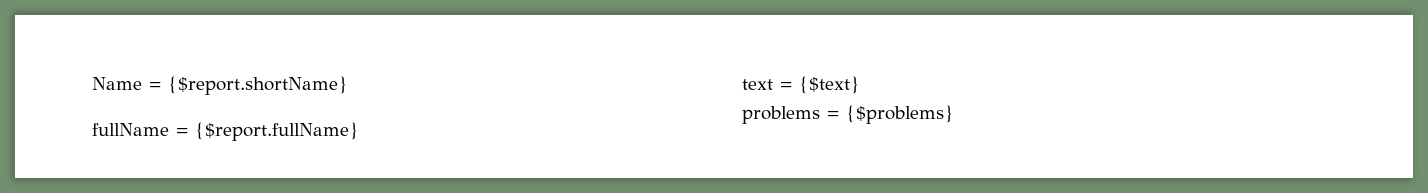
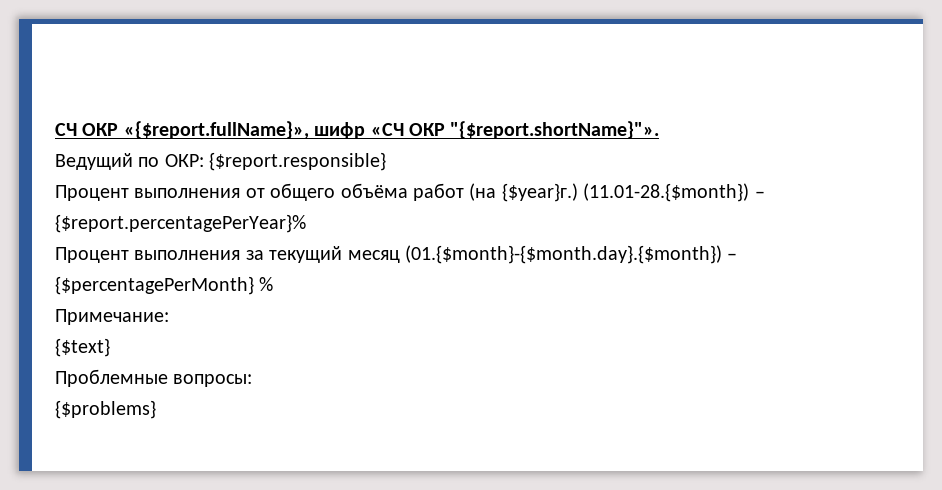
- Name = {$report.shortName}
- fullName = {$report.fullName}
- text = {$text}
+ СЧ ОКР «{$report.fullName}», шифр «СЧ ОКР "{$report.shortName}"».
+ Ведущий по ОКР: {$report.responsible}
+ Процент выполнения от общего объёма работ (на {$year}г.) (11.01-28.{$month}) – {$report.percentagePerYear}%
+ Процент выполнения за текущий месяц (01.{$month}-{$month.day}.{$month}) – {$percentagePerMonth} %
+ Примечание:
+ {$text}
- problems = {$problems}
+ Проблемные вопросы:
+ {$problems}

